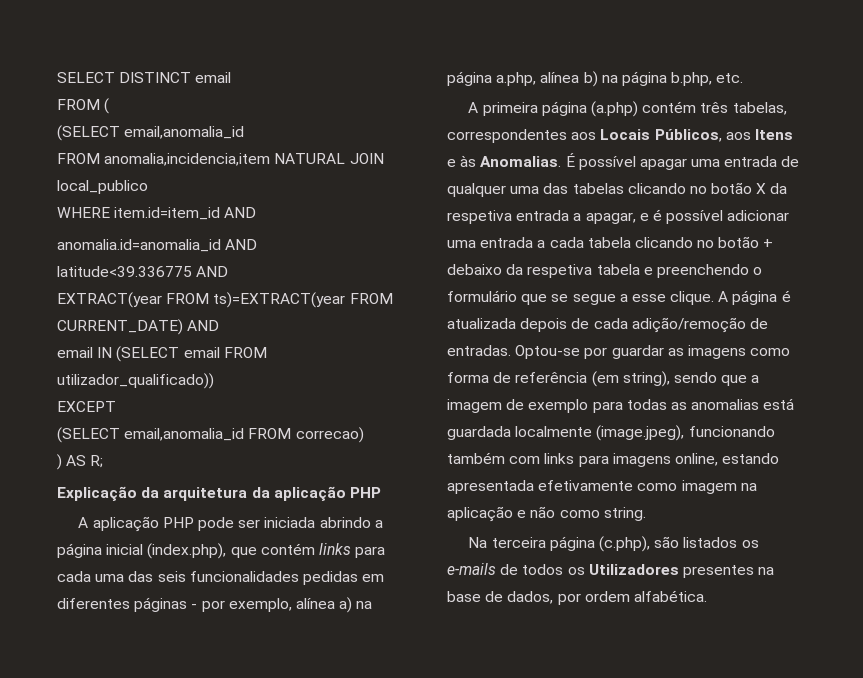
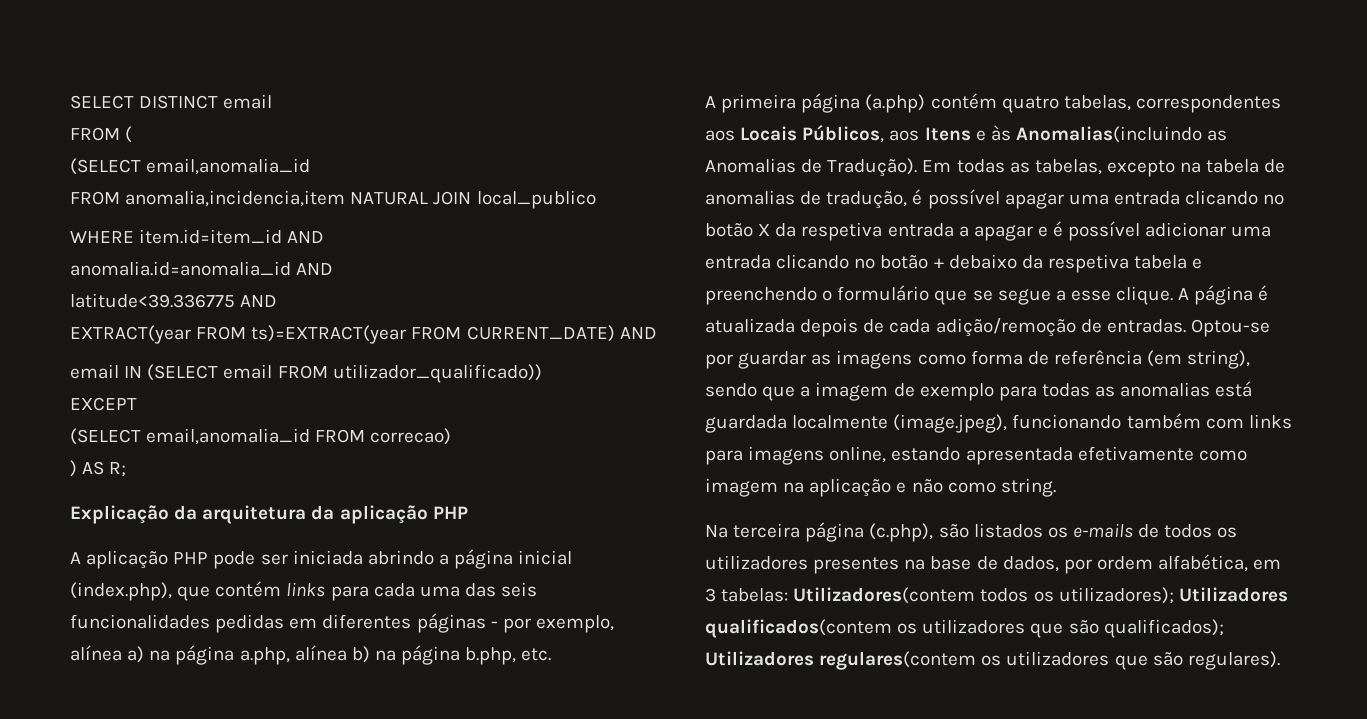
- A primeira página (a.php) contém três tabelas, correspondentes aos Locais Públicos, aos Itens e às Anomalias. É possível apagar uma entrada de qualquer uma das tabelas clicando no botão X da respetiva entrada a apagar, e é possível adicionar uma entrada a cada tabela clicando no botão + debaixo da respetiva tabela e preenchendo o formulário que se segue a esse clique.
+ A primeira página (a.php) contém quatro tabelas, correspondentes aos Locais Públicos, aos Itens e às Anomalias(incluindo as Anomalias de Tradução). Em todas as tabelas, excepto na tabela de anomalias de tradução, é possível apagar uma entrada clicando no botão X da respetiva entrada a apagar e é possível adicionar uma entrada clicando no botão + debaixo da respetiva tabela e preenchendo o formulário que se segue a esse clique.
- Na terceira página (c.php), são listados os e-mails de todos os Utilizadores presentes na base de dados, por ordem alfabética.
+ Na terceira página (c.php), são listados os e-mails de todos os utilizadores presentes na base de dados, por ordem alfabética, em 3 tabelas: Utilizadores(contem todos os utilizadores); Utilizadores qualificados(contem os utilizadores que são qualificados); Utilizadores regulares(contem os utilizadores que são regulares).

